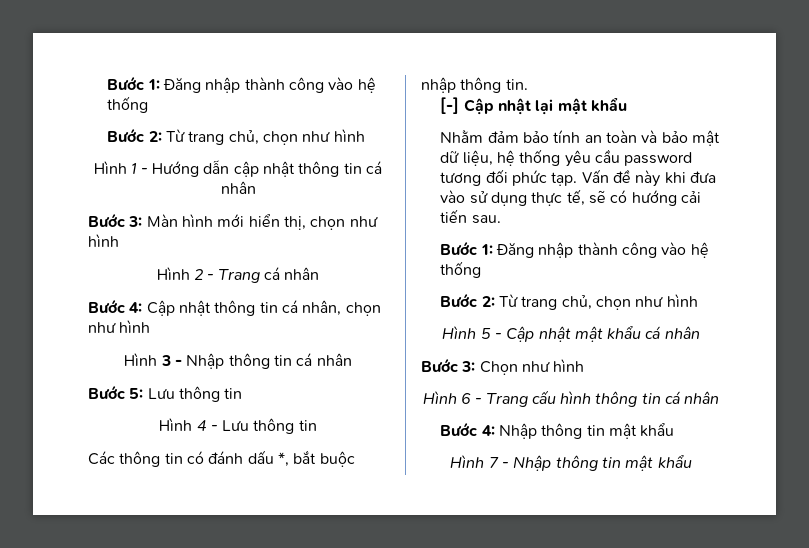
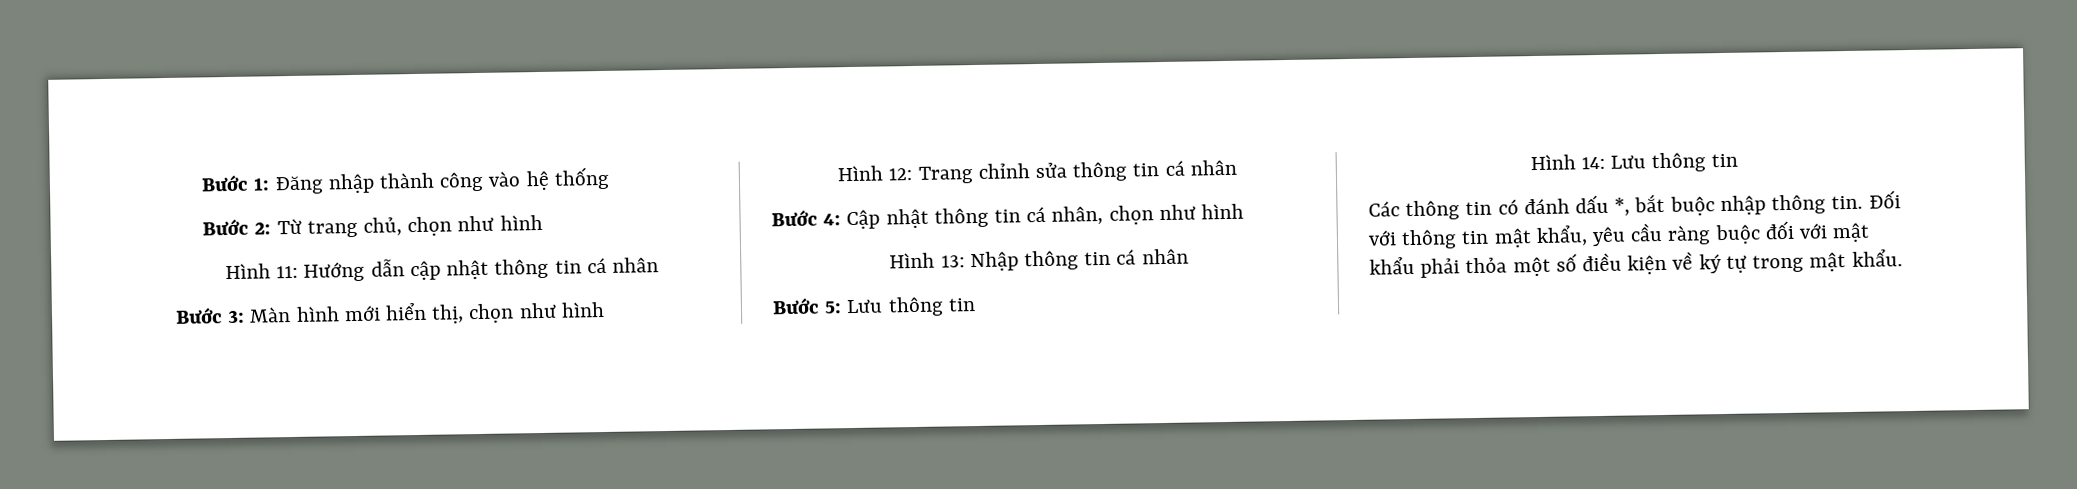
- Hình 1 - Hướng dẫn cập nhật thông tin cá nhân
+ Hình 11: Hướng dẫn cập nhật thông tin cá nhân
- Hình 2 - Trang cá nhân
+ Hình 12: Trang chỉnh sửa thông tin cá nhân
- Hình 3 - Nhập thông tin cá nhân
+ Hình 13: Nhập thông tin cá nhân
- Hình 4 - Lưu thông tin
+ Hình 14: Lưu thông tin
- Các thông tin có đánh dấu *, bắt buộc nhập thông tin.
- [-] Cập nhật lại mật khẩu
- Nhằm đảm bảo tính an toàn và bảo mật dữ liệu, hệ thống yêu cầu password tương đối phức tạp. Vấn đề này khi đưa vào sử dụng thực tế, sẽ có hướng cải tiến sau.
- Bước 1: Đăng nhập thành công vào hệ thống
- Bước 2: Từ trang chủ, chọn như hình
- Hình 5 - Cập nhật mật khẩu cá nhân
- Bước 3: Chọn như hình
- Hình 6 - Trang cấu hình thông tin cá nhân
- Bước 4: Nhập thông tin mật khẩu
- Hình 7 - Nhập thông tin mật khẩu
+ Các thông tin có đánh dấu *, bắt buộc nhập thông tin. Đối với thông tin mật khẩu, yêu cầu ràng buộc đối với mật khẩu phải thỏa một số điều kiện về ký tự trong mật khẩu.

